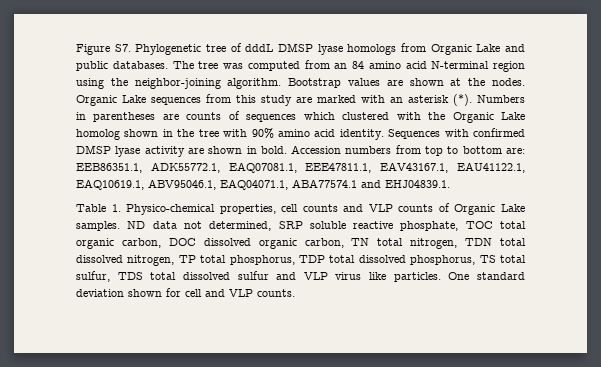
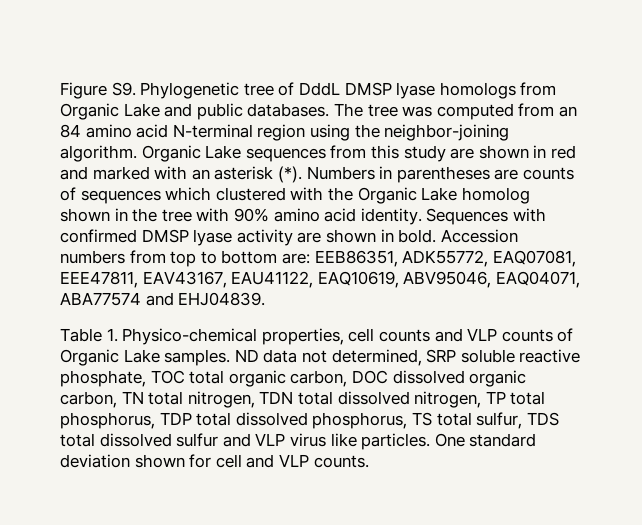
- Figure S7. Phylogenetic tree of dddL DMSP lyase homologs from Organic Lake and public databases.
+ Figure S9. Phylogenetic tree of DddL DMSP lyase homologs from Organic Lake and public databases.
- Bootstrap values are shown at the nodes.
- Organic Lake sequences from this study are marked with an asterisk (*).
+ Organic Lake sequences from this study are shown in red and marked with an asterisk (*).
- Accession numbers from top to bottom are: EEB86351.1, ADK55772.1, EAQ07081.1, EEE47811.1, EAV43167.1, EAU41122.1, EAQ10619.1, ABV95046.1, EAQ04071.1, ABA77574.1 and EHJ04839.1.
+ Accession numbers from top to bottom are: EEB86351, ADK55772, EAQ07081, EEE47811, EAV43167, EAU41122, EAQ10619, ABV95046, EAQ04071, ABA77574 and EHJ04839.

